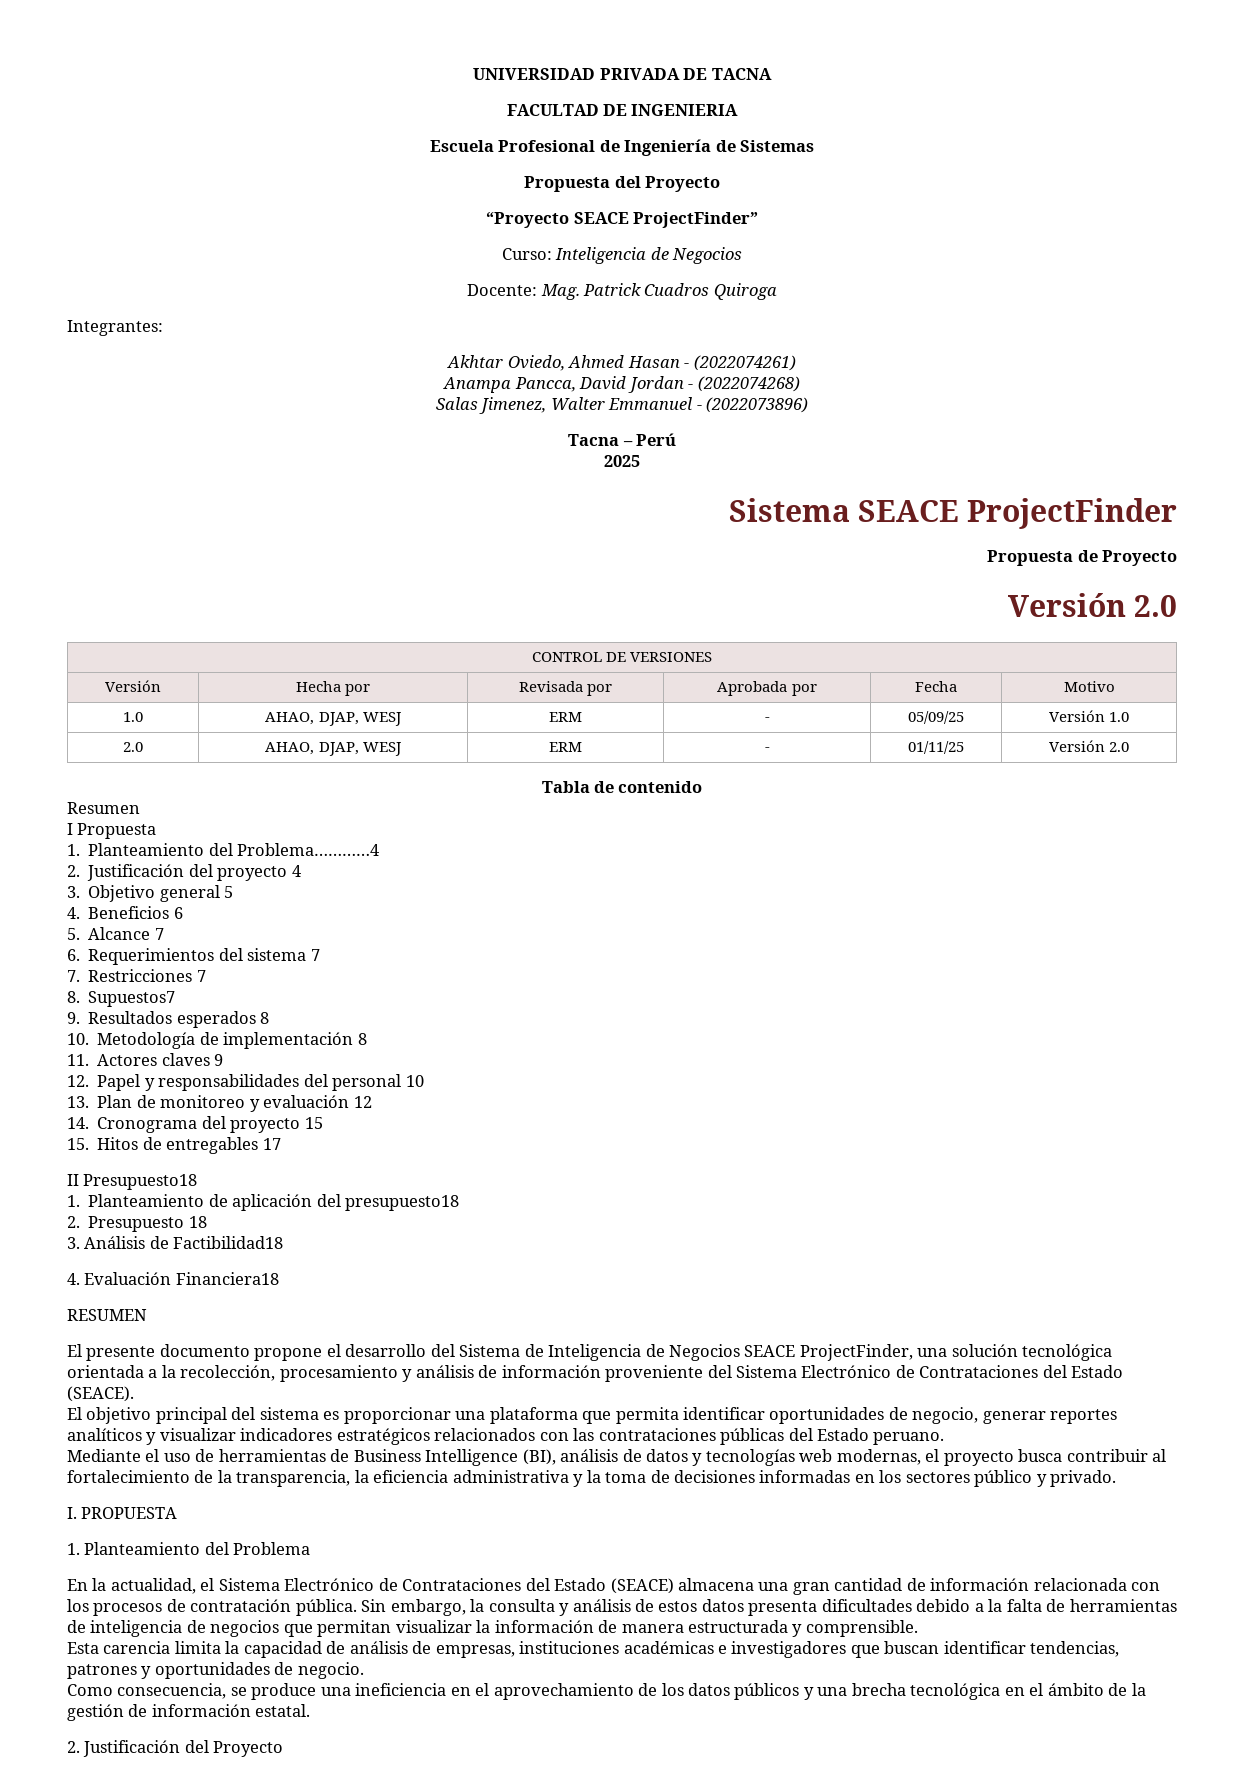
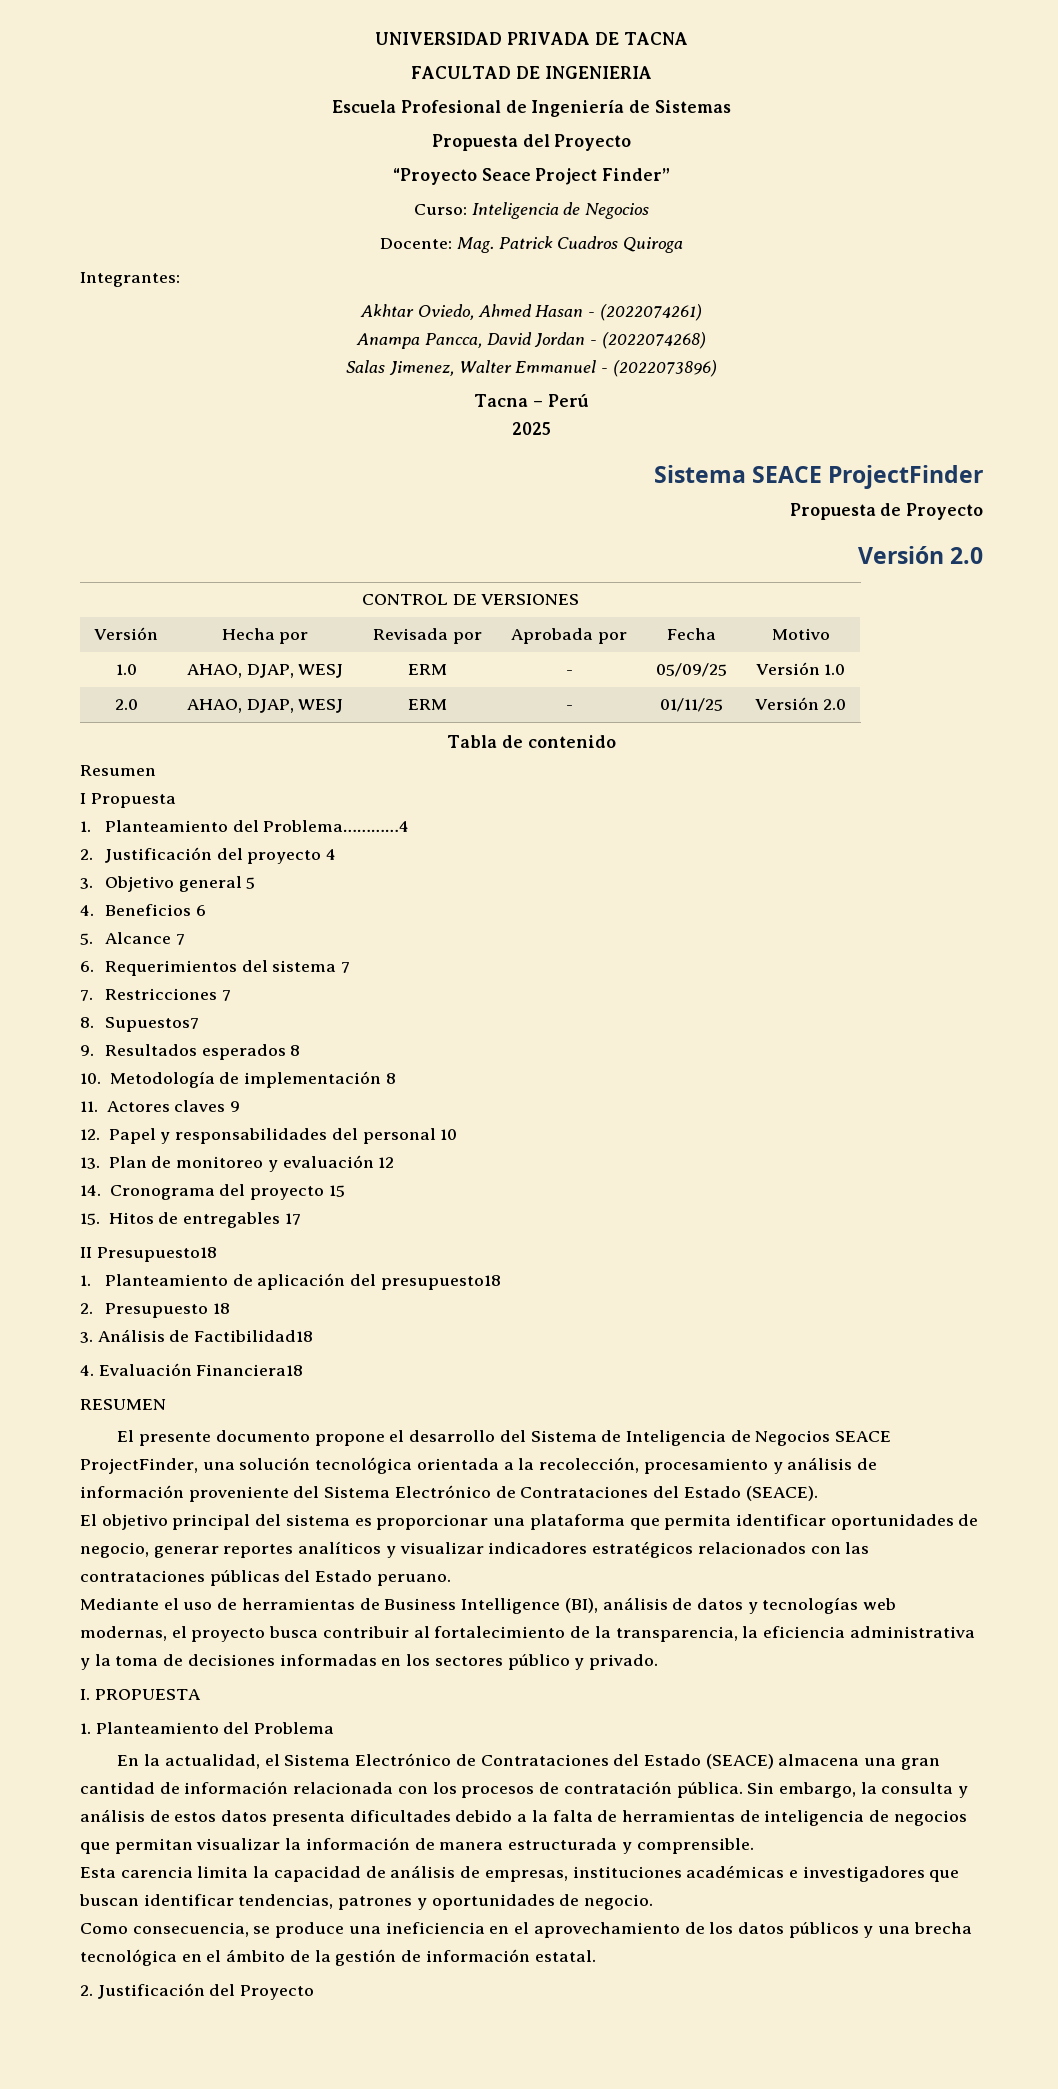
- “Proyecto SEACE ProjectFinder”
+ “Proyecto Seace Project Finder”

